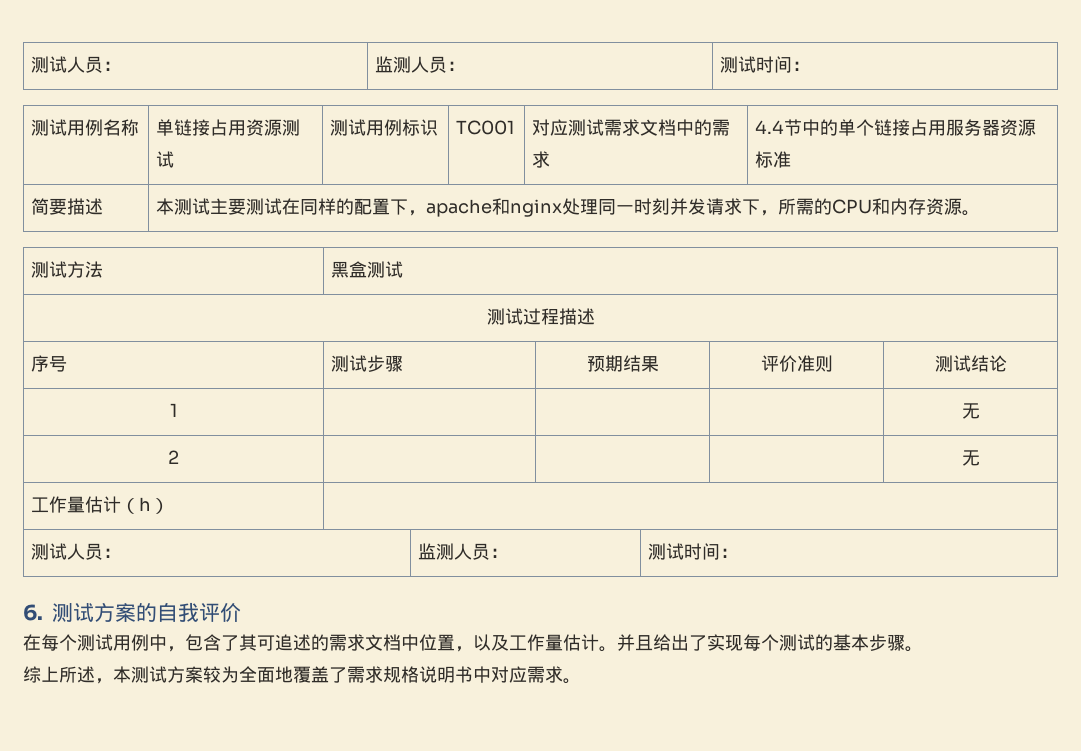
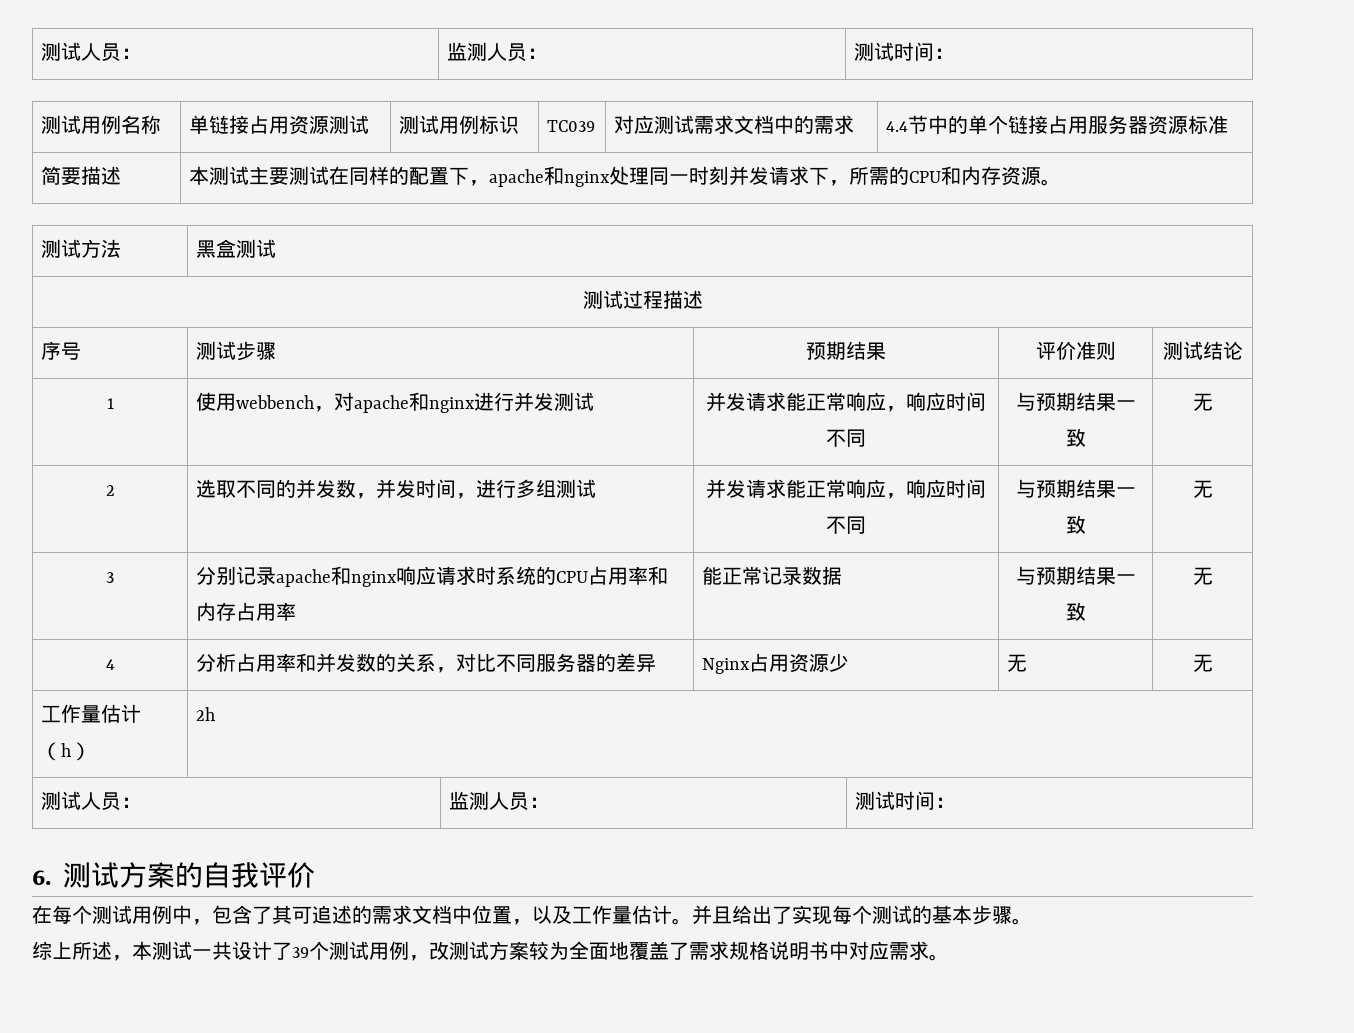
- 测试用例名称 | 单链接占用资源测试 | 测试用例标识 | TC001 | 对应测试需求文档中的需求 | 4.4节中的单个链接占用服务器资源标准
+ 测试用例名称 | 单链接占用资源测试 | 测试用例标识 | TC039 | 对应测试需求文档中的需求 | 4.4节中的单个链接占用服务器资源标准
- 1 | | | | 无
- 2 | | | | 无
+ 1 | 使用webbench，对apache和nginx进行并发测试 | 并发请求能正常响应，响应时间不同 | 与预期结果一致 | 无
+ 2 | 选取不同的并发数，并发时间，进行多组测试 | 并发请求能正常响应，响应时间不同 | 与预期结果一致 | 无
+ 3 | 分别记录apache和nginx响应请求时系统的CPU占用率和内存占用率 | 能正常记录数据 | 与预期结果一致 | 无
+ 4 | 分析占用率和并发数的关系，对比不同服务器的差异 | Nginx占用资源少 | 无 | 无
- 工作量估计（h） |
+ 工作量估计（h） | 2h
- 综上所述，本测试方案较为全面地覆盖了需求规格说明书中对应需求。
+ 综上所述，本测试一共设计了39个测试用例，改测试方案较为全面地覆盖了需求规格说明书中对应需求。

